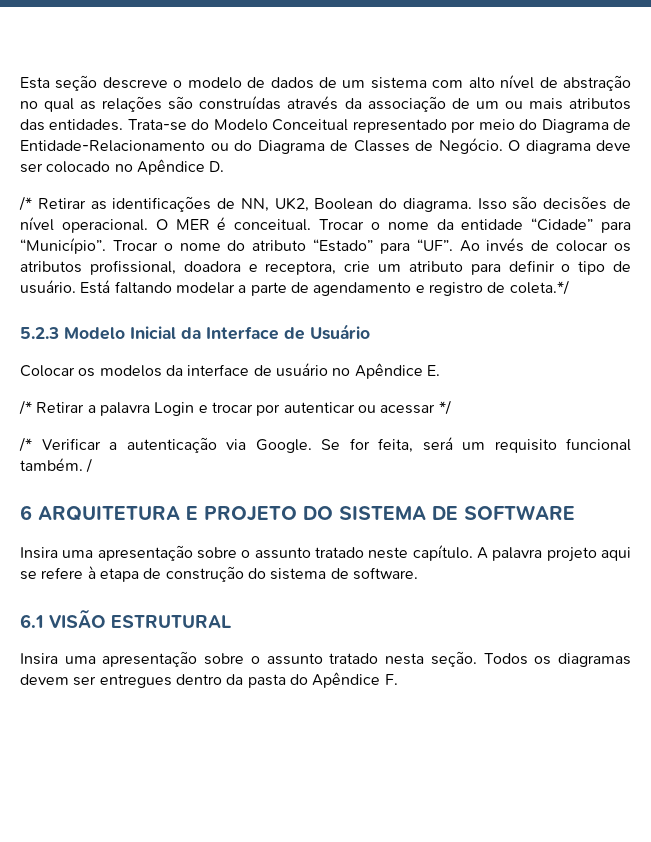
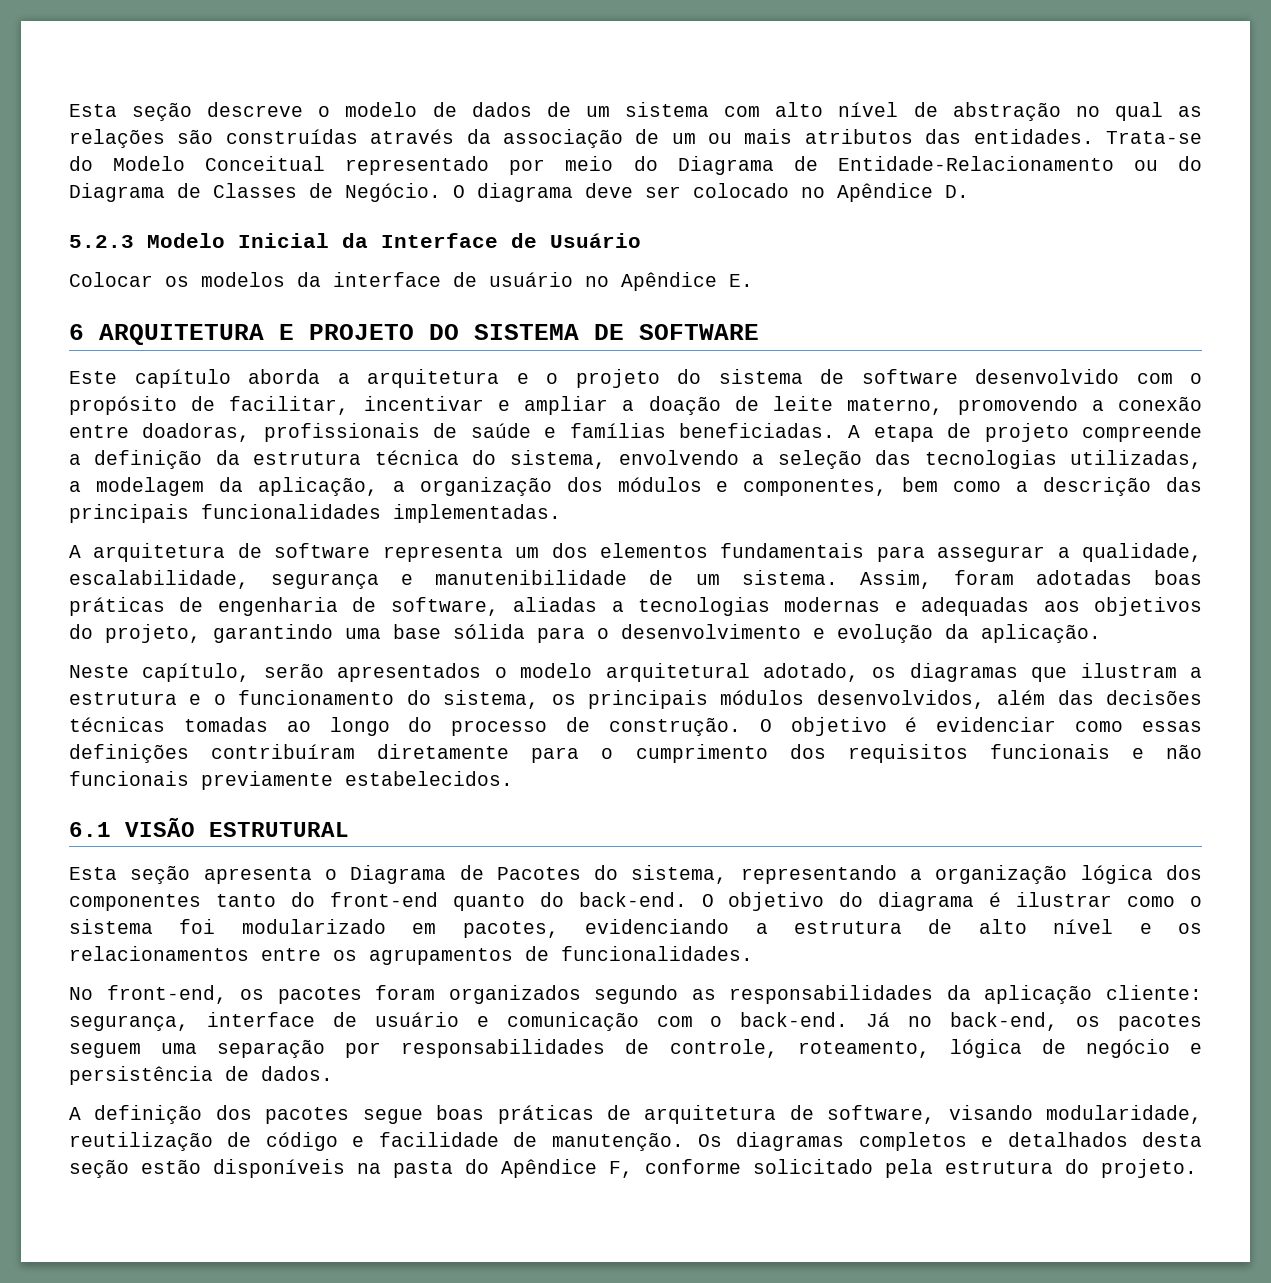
- /* Retirar as identificações de NN, UK2, Boolean do diagrama. Isso são decisões de nível operacional. O MER é conceitual. Trocar o nome da entidade “Cidade” para “Município”. Trocar o nome do atributo “Estado” para “UF”. Ao invés de colocar os atributos profissional, doadora e receptora, crie um atributo para definir o tipo de usuário. Está faltando modelar a parte de agendamento e registro de coleta.*/
- /* Retirar a palavra Login e trocar por autenticar ou acessar */
- /* Verificar a autenticação via Google. Se for feita, será um requisito funcional também. /
- Insira uma apresentação sobre o assunto tratado neste capítulo. A palavra projeto aqui se refere à etapa de construção do sistema de software.
+ Este capítulo aborda a arquitetura e o projeto do sistema de software desenvolvido com o propósito de facilitar, incentivar e ampliar a doação de leite materno, promovendo a conexão entre doadoras, profissionais de saúde e famílias beneficiadas. A etapa de projeto compreende a definição da estrutura técnica do sistema, envolvendo a seleção das tecnologias utilizadas, a modelagem da aplicação, a organização dos módulos e componentes, bem como a descrição das principais funcionalidades implementadas.
+ A arquitetura de software representa um dos elementos fundamentais para assegurar a qualidade, escalabilidade, segurança e manutenibilidade de um sistema. Assim, foram adotadas boas práticas de engenharia de software, aliadas a tecnologias modernas e adequadas aos objetivos do projeto, garantindo uma base sólida para o desenvolvimento e evolução da aplicação.
+ Neste capítulo, serão apresentados o modelo arquitetural adotado, os diagramas que ilustram a estrutura e o funcionamento do sistema, os principais módulos desenvolvidos, além das decisões técnicas tomadas ao longo do processo de construção. O objetivo é evidenciar como essas definições contribuíram diretamente para o cumprimento dos requisitos funcionais e não funcionais previamente estabelecidos.
  6.1 VISÃO ESTRUTURAL
- Insira uma apresentação sobre o assunto tratado nesta seção. Todos os diagramas devem ser entregues dentro da pasta do Apêndice F.
+ Esta seção apresenta o Diagrama de Pacotes do sistema, representando a organização lógica dos componentes tanto do front-end quanto do back-end. O objetivo do diagrama é ilustrar como o sistema foi modularizado em pacotes, evidenciando a estrutura de alto nível e os relacionamentos entre os agrupamentos de funcionalidades.
+ No front-end, os pacotes foram organizados segundo as responsabilidades da aplicação cliente: segurança, interface de usuário e comunicação com o back-end. Já no back-end, os pacotes seguem uma separação por responsabilidades de controle, roteamento, lógica de negócio e persistência de dados.
+ A definição dos pacotes segue boas práticas de arquitetura de software, visando modularidade, reutilização de código e facilidade de manutenção. Os diagramas completos e detalhados desta seção estão disponíveis na pasta do Apêndice F, conforme solicitado pela estrutura do projeto.

